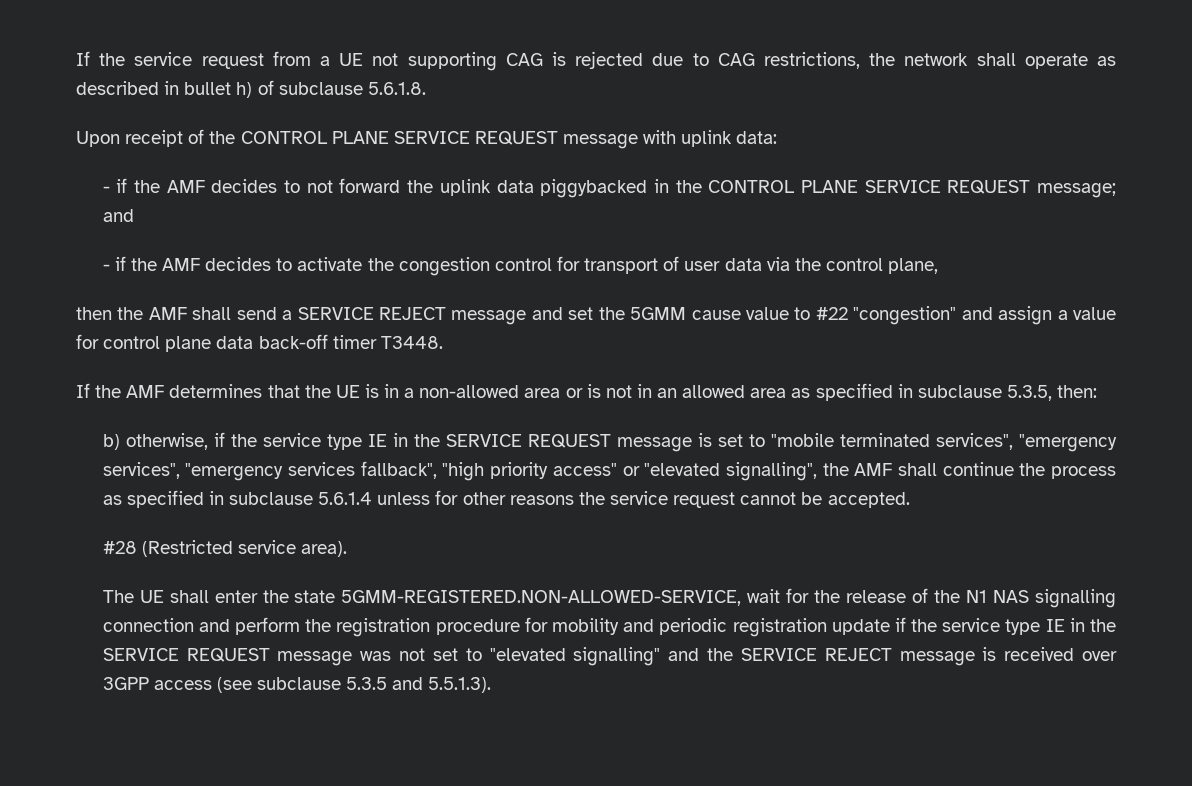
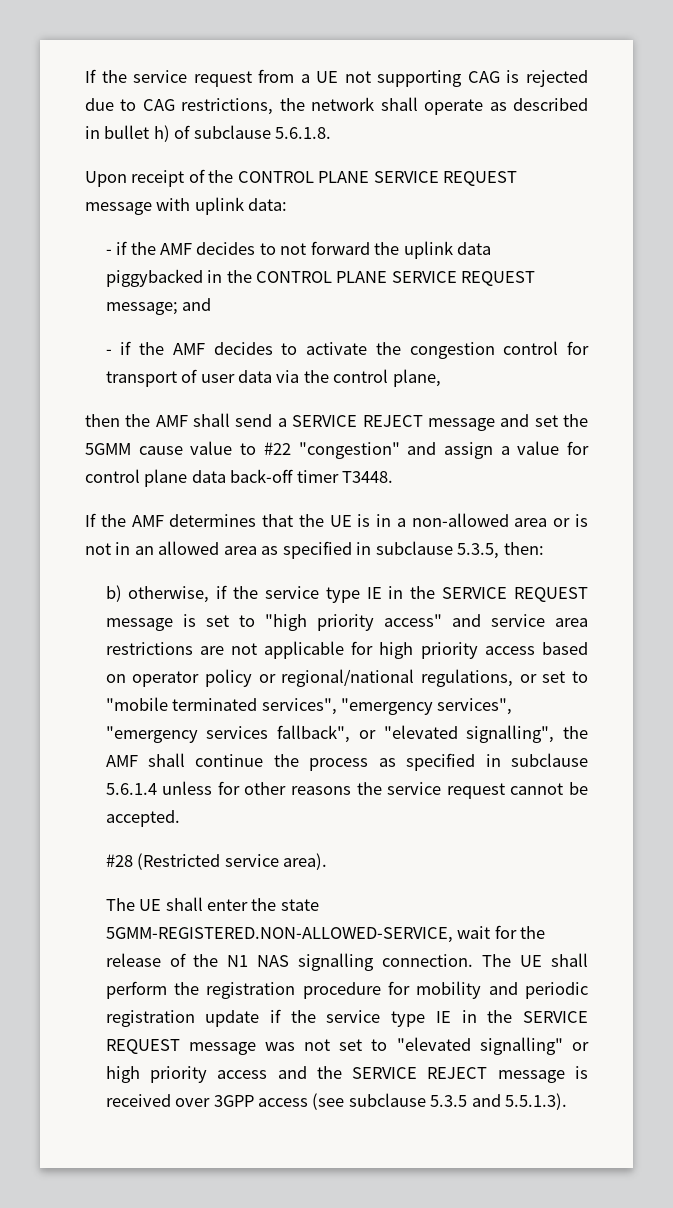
- b) otherwise, if the service type IE in the SERVICE REQUEST message is set to "mobile terminated services", "emergency services", "emergency services fallback", "high priority access" or "elevated signalling", the AMF shall continue the process as specified in subclause 5.6.1.4 unless for other reasons the service request cannot be accepted.
+ b) otherwise, if the service type IE in the SERVICE REQUEST message is set to "high priority access" and service area restrictions are not applicable for high priority access based on operator policy or regional/national regulations, or set to "mobile terminated services", "emergency services", "emergency services fallback", or "elevated signalling", the AMF shall continue the process as specified in subclause 5.6.1.4 unless for other reasons the service request cannot be accepted.
- The UE shall enter the state 5GMM-REGISTERED.NON-ALLOWED-SERVICE, wait for the release of the N1 NAS signalling connection and perform the registration procedure for mobility and periodic registration update if the service type IE in the SERVICE REQUEST message was not set to "elevated signalling" and the SERVICE REJECT message is received over 3GPP access (see subclause 5.3.5 and 5.5.1.3).
+ The UE shall enter the state 5GMM-REGISTERED.NON-ALLOWED-SERVICE, wait for the release of the N1 NAS signalling connection. The UE shall perform the registration procedure for mobility and periodic registration update if the service type IE in the SERVICE REQUEST message was not set to "elevated signalling" or high priority access and the SERVICE REJECT message is received over 3GPP access (see subclause 5.3.5 and 5.5.1.3).

